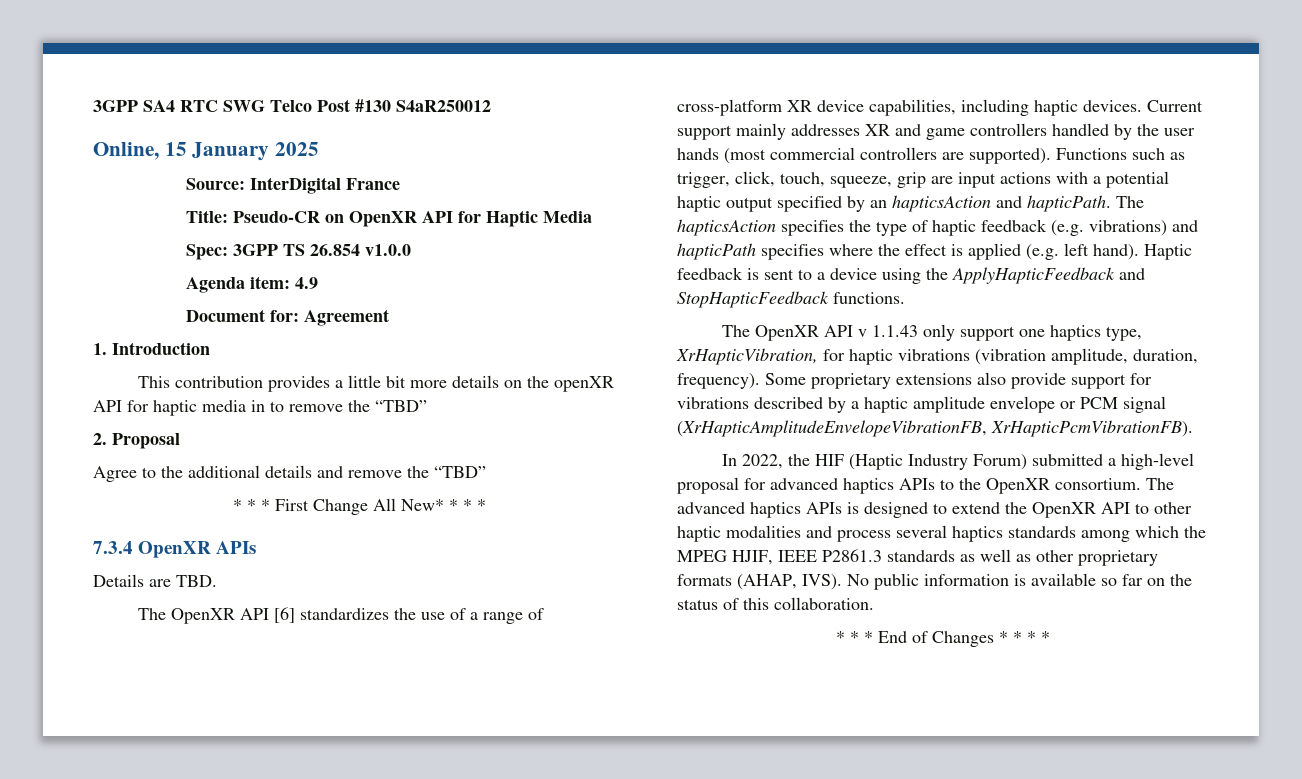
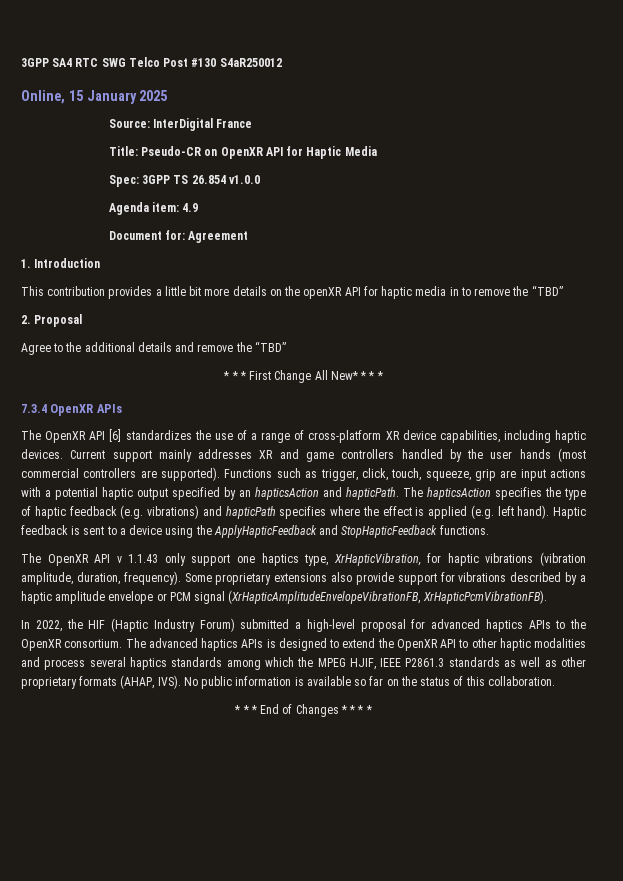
- Details are TBD.

